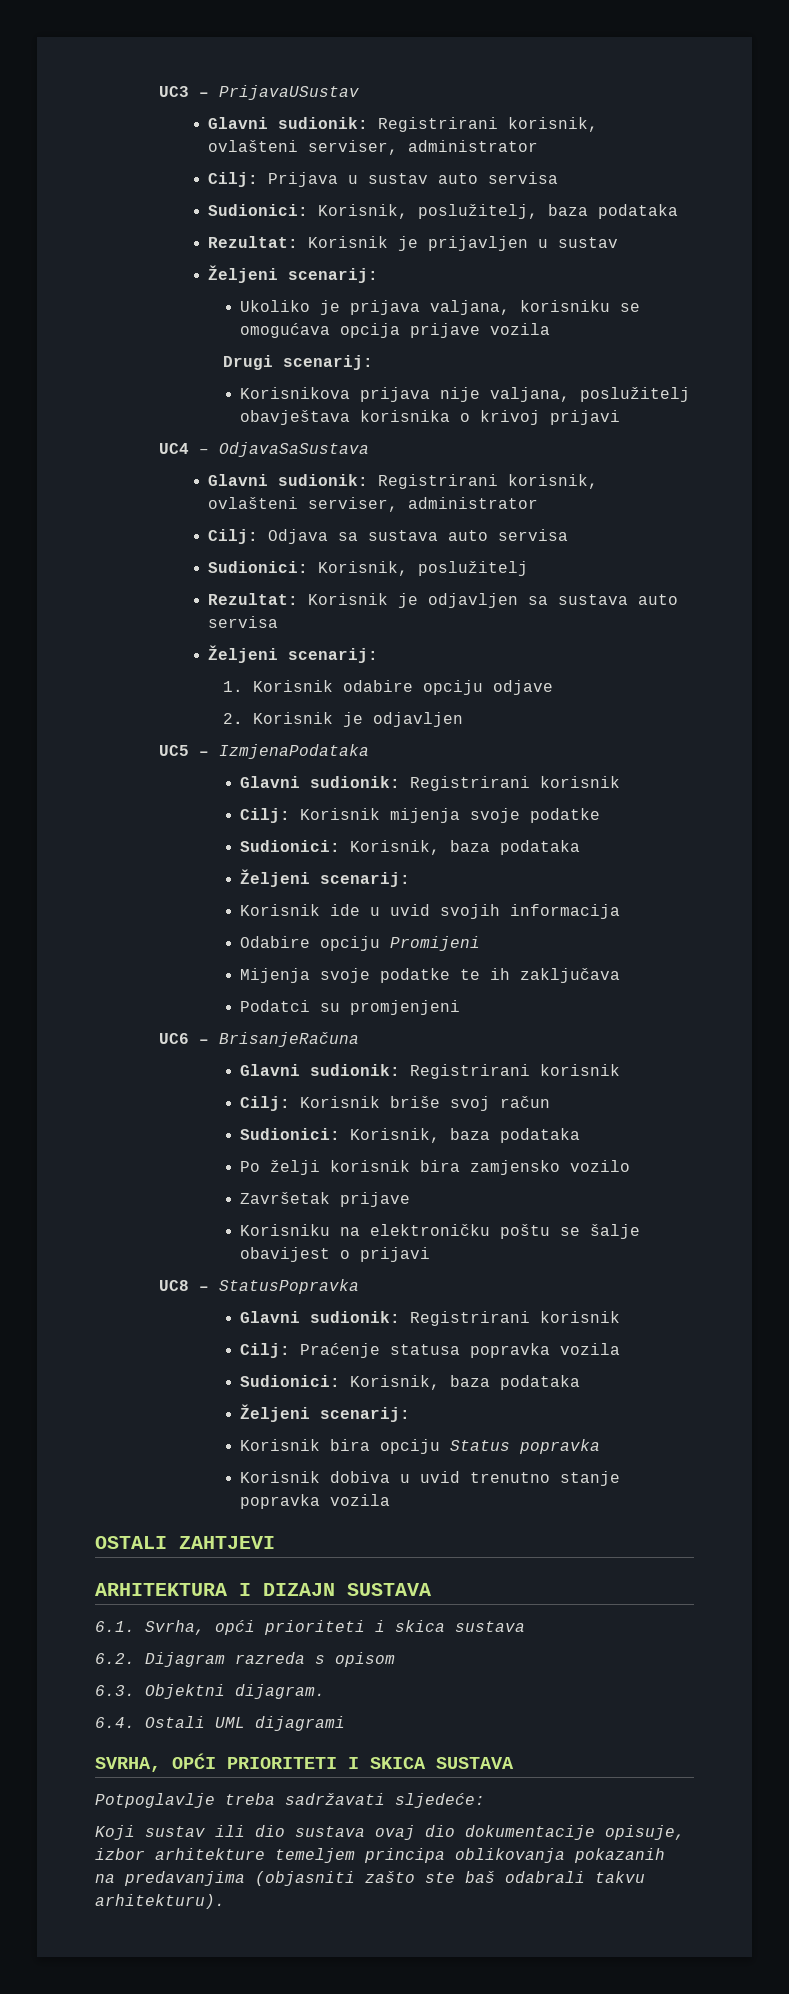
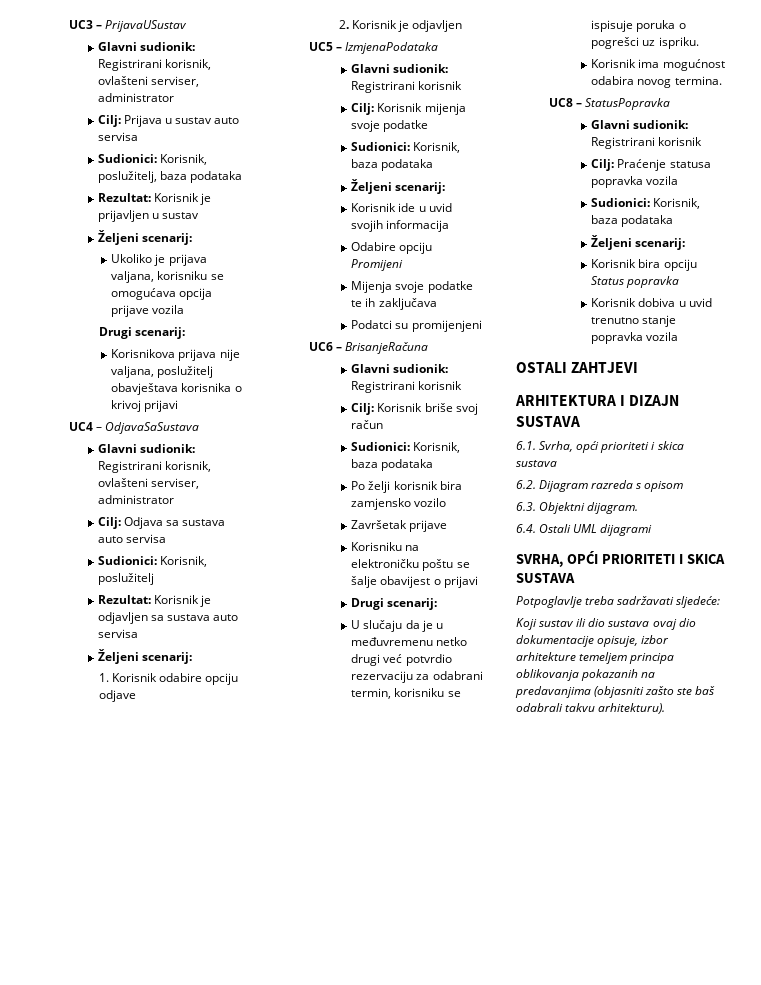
- Podatci su promjenjeni
+ Podatci su promijenjeni
  Korisniku na elektroničku poštu se šalje obavijest o prijavi
+ Drugi scenarij:
+ U slučaju da je u međuvremenu netko drugi već potvrdio rezervaciju za odabrani termin, korisniku se ispisuje poruka o pogrešci uz ispriku.
+ Korisnik ima mogućnost odabira novog termina.

